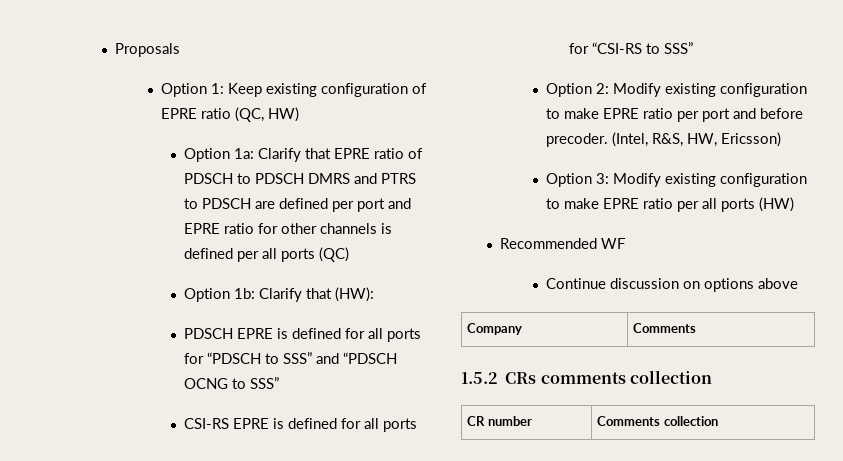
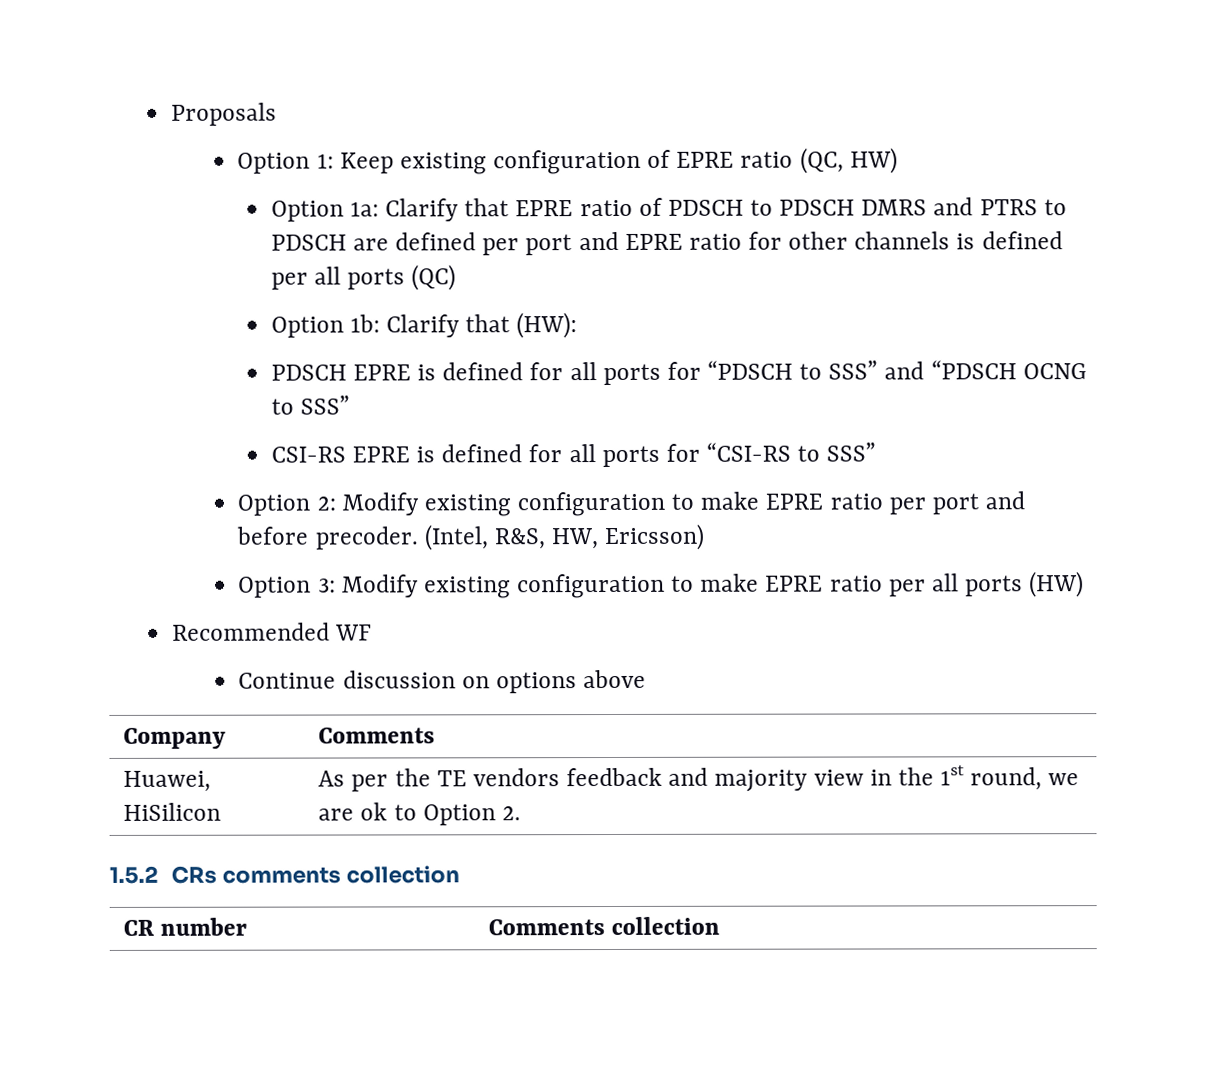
+ Huawei, HiSilicon | As per the TE vendors feedback and majority view in the 1st round, we are ok to Option 2.

